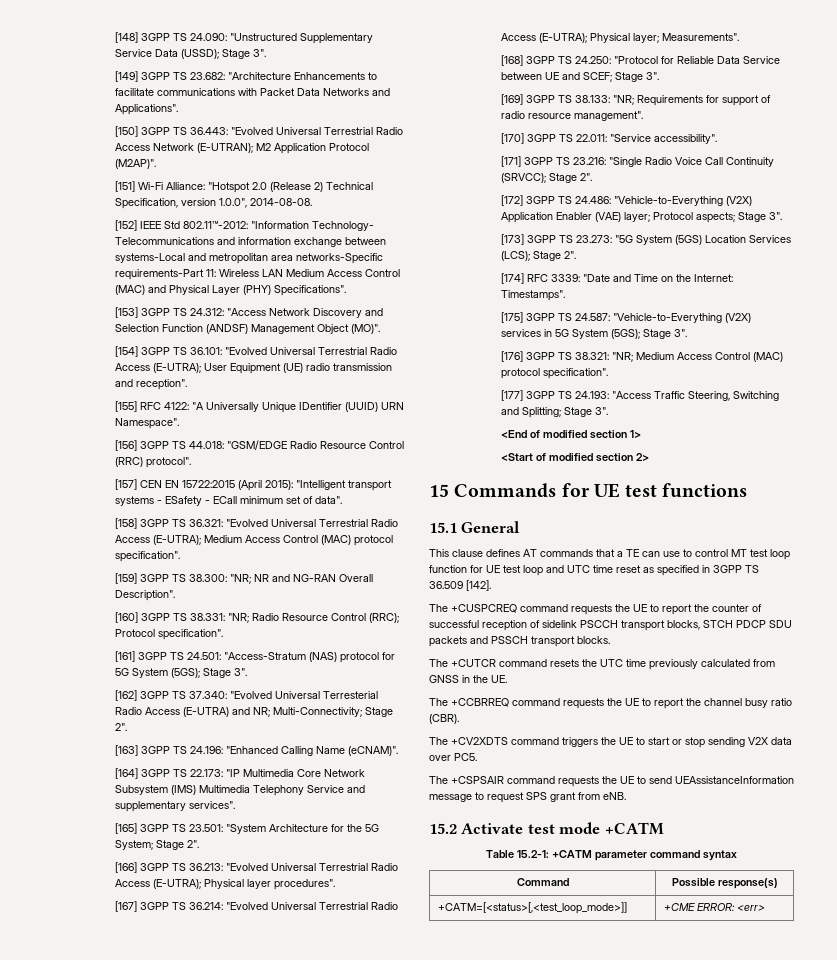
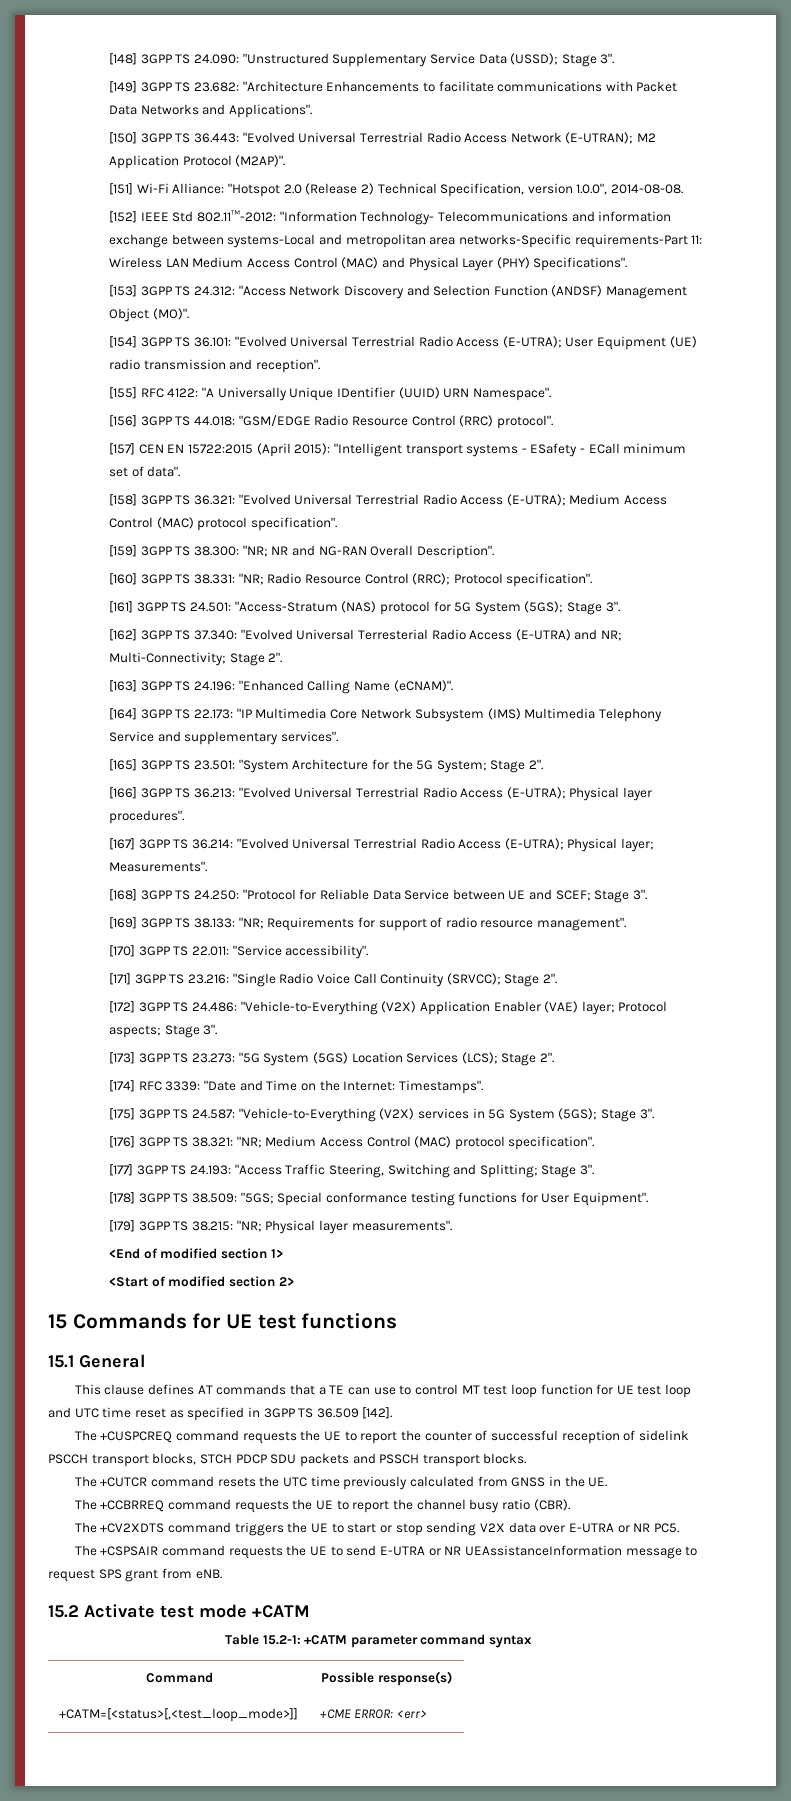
+ [178] 3GPP TS 38.509: "5GS; Special conformance testing functions for User Equipment".
+ [179] 3GPP TS 38.215: "NR; Physical layer measurements".
- The +CV2XDTS command triggers the UE to start or stop sending V2X data over PC5.
+ The +CV2XDTS command triggers the UE to start or stop sending V2X data over E-UTRA or NR PC5.
- The +CSPSAIR command requests the UE to send UEAssistanceInformation message to request SPS grant from eNB.
+ The +CSPSAIR command requests the UE to send E-UTRA or NR UEAssistanceInformation message to request SPS grant from eNB.

